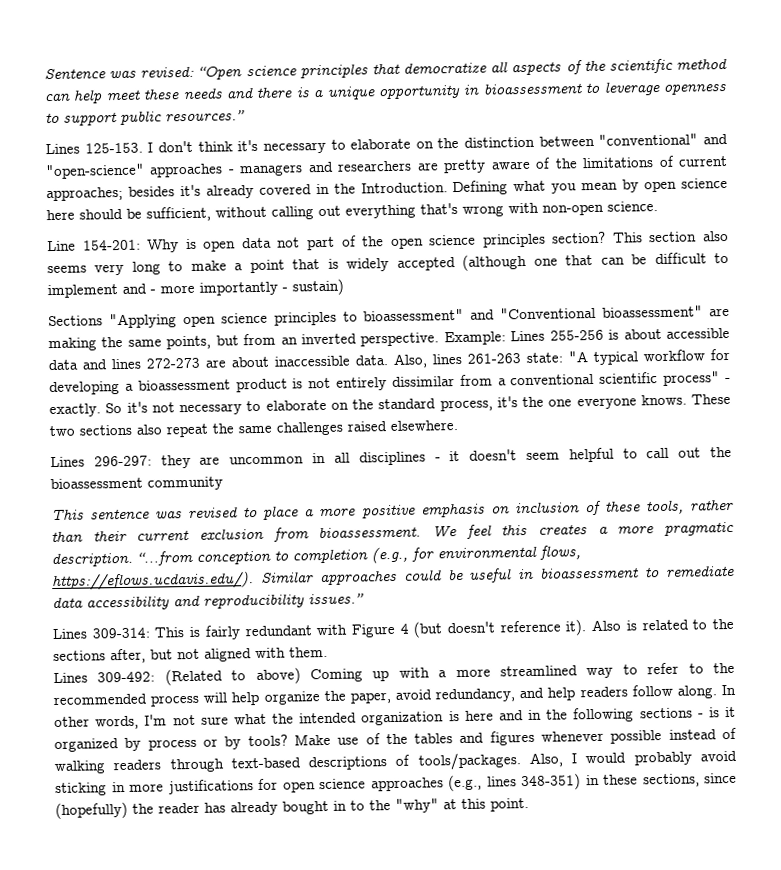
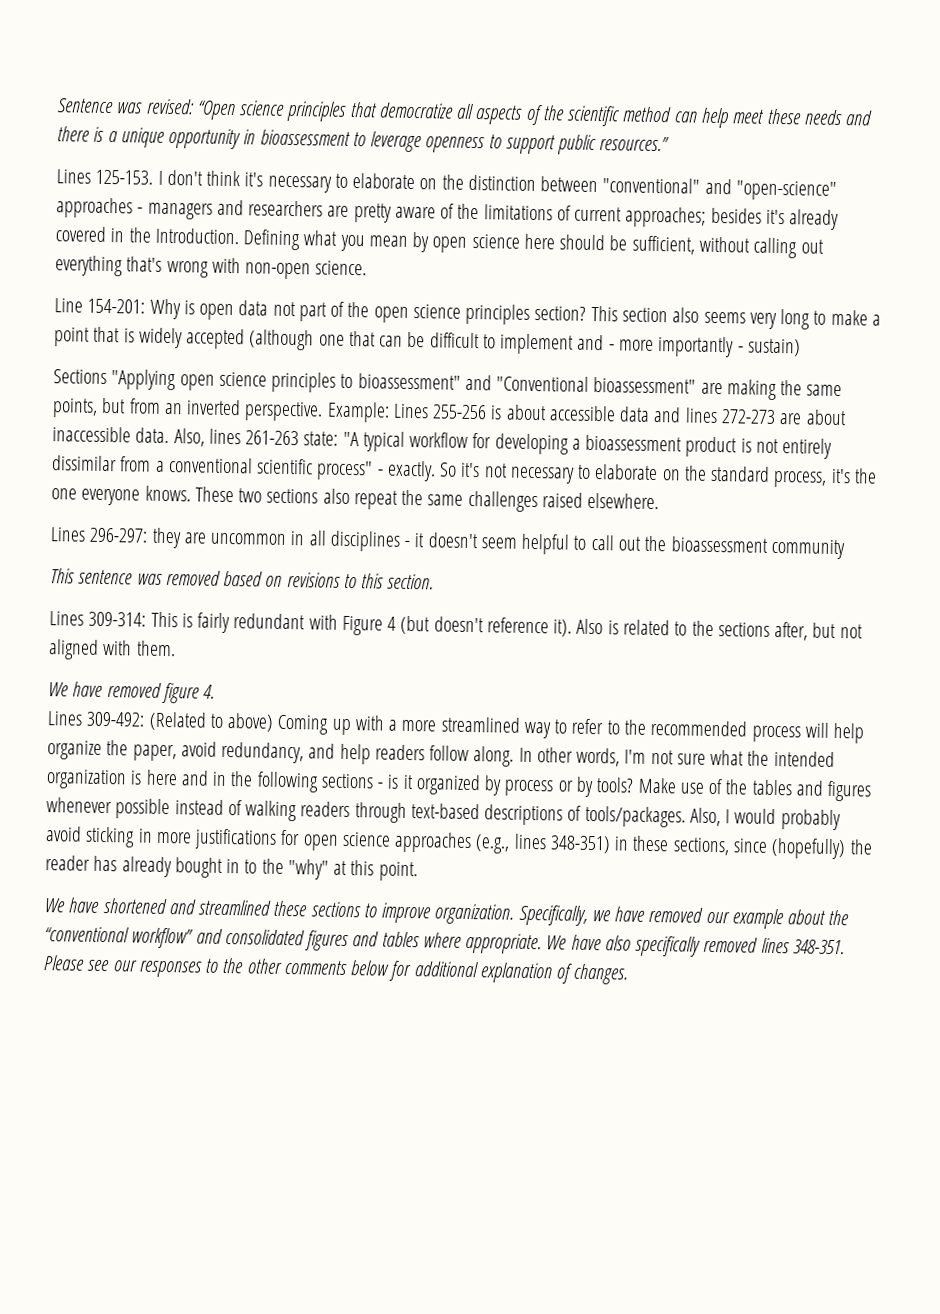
- This sentence was revised to place a more positive emphasis on inclusion of these tools, rather than their current exclusion from bioassessment. We feel this creates a more pragmatic description. “…from conception to completion (e.g., for environmental flows, https://eflows.ucdavis.edu/). Similar approaches could be useful in bioassessment to remediate data accessibility and reproducibility issues.”
+ This sentence was removed based on revisions to this section.
+ We have removed figure 4.
+ We have shortened and streamlined these sections to improve organization. Specifically, we have removed our example about the “conventional workflow” and consolidated figures and tables where appropriate. We have also specifically removed lines 348-351. Please see our responses to the other comments below for additional explanation of changes.

